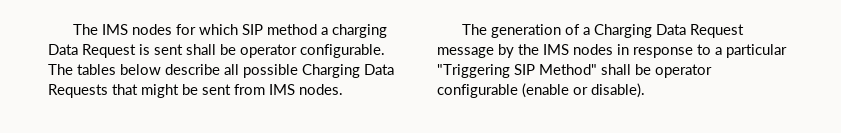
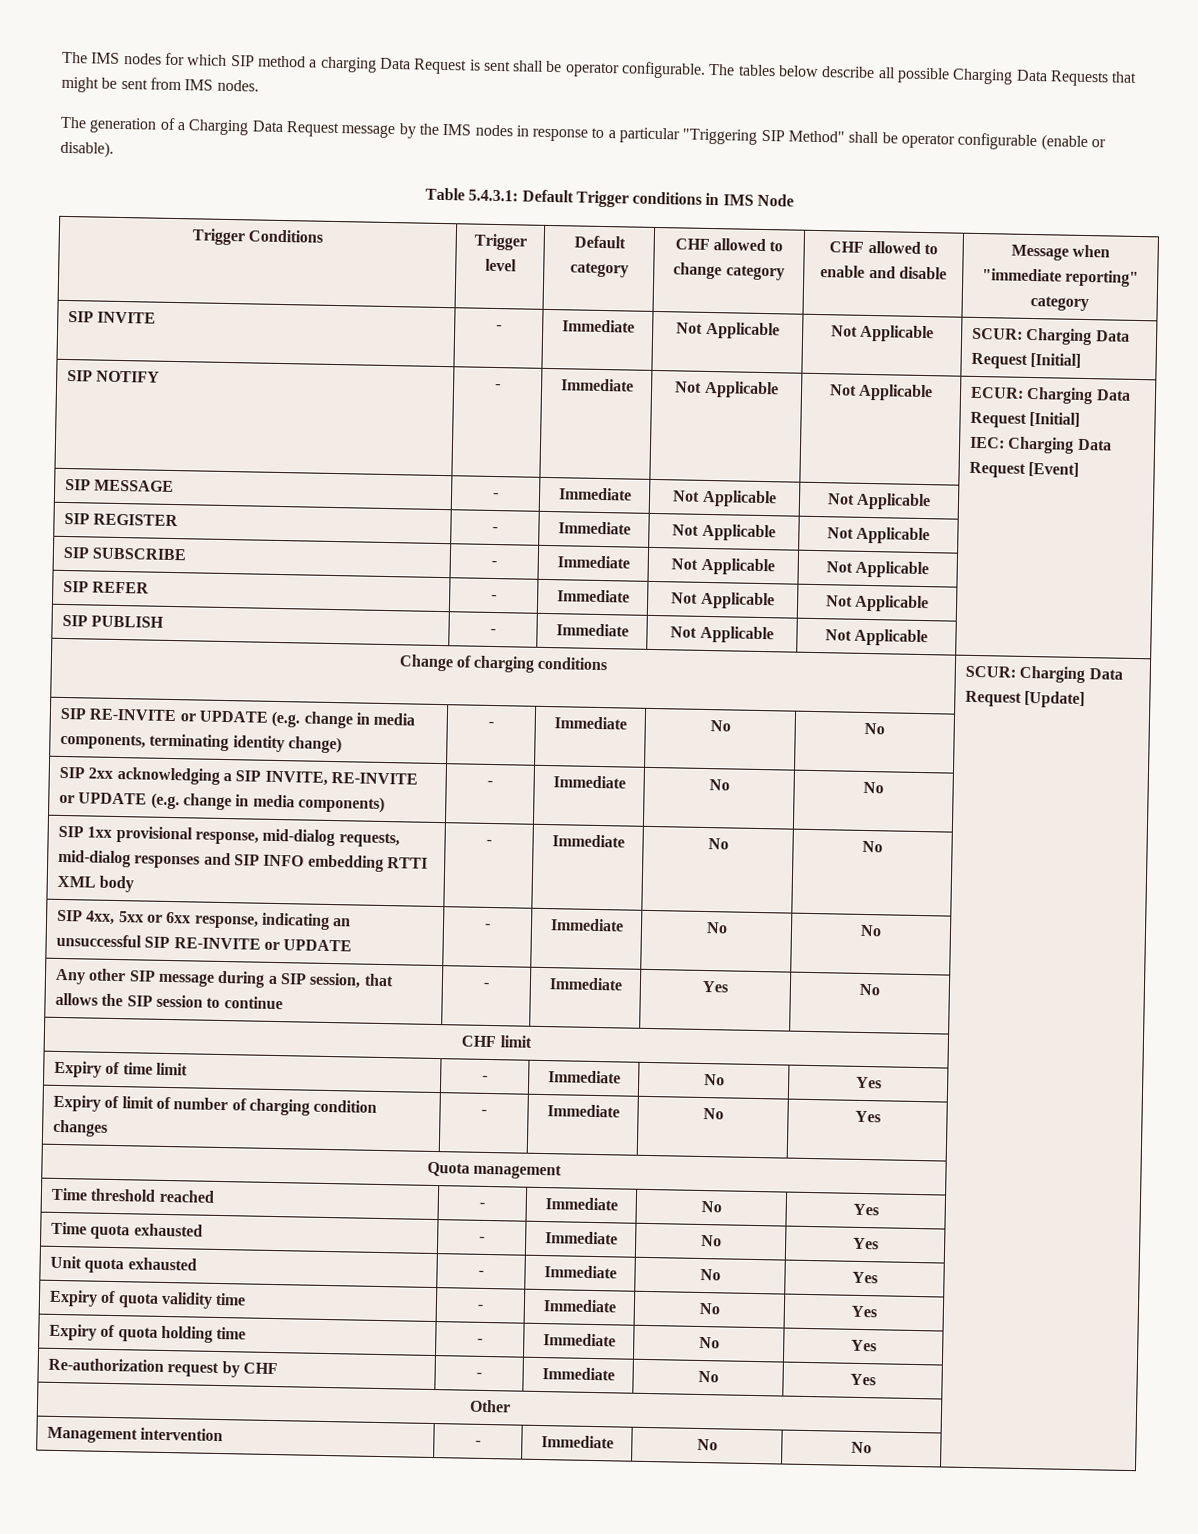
+ Table 5.4.3.1: Default Trigger conditions in IMS Node
+ Trigger Conditions | Trigger level | Default category | CHF allowed to change category | CHF allowed to enable and disable | Message when "immediate reporting" category
+ SIP INVITE | - | Immediate | Not Applicable | Not Applicable | SCUR: Charging Data Request [Initial]
+ SIP NOTIFY | - | Immediate | Not Applicable | Not Applicable | ECUR: Charging Data Request [Initial]
+ IEC: Charging Data Request [Event]
+ SIP MESSAGE | - | Immediate | Not Applicable | Not Applicable |
+ SIP REGISTER | - | Immediate | Not Applicable | Not Applicable |
+ SIP SUBSCRIBE | - | Immediate | Not Applicable | Not Applicable |
+ SIP REFER | - | Immediate | Not Applicable | Not Applicable |
+ SIP PUBLISH | - | Immediate | Not Applicable | Not Applicable |
+ Change of charging conditions | SCUR: Charging Data Request [Update]
+ SIP RE-INVITE or UPDATE (e.g. change in media components, terminating identity change) | - | Immediate | No | No |
+ SIP 2xx acknowledging a SIP INVITE, RE-INVITE or UPDATE (e.g. change in media components) | - | Immediate | No | No |
+ SIP 1xx provisional response, mid-dialog requests, mid-dialog responses and SIP INFO embedding RTTI XML body | - | Immediate | No | No |
+ SIP 4xx, 5xx or 6xx response, indicating an unsuccessful SIP RE-INVITE or UPDATE | - | Immediate | No | No |
+ Any other SIP message during a SIP session, that allows the SIP session to continue | - | Immediate | Yes | No |
+ CHF limit |
+ Expiry of time limit | - | Immediate | No | Yes |
+ Expiry of limit of number of charging condition changes | - | Immediate | No | Yes |
+ Quota management |
+ Time threshold reached | - | Immediate | No | Yes |
+ Time quota exhausted | - | Immediate | No | Yes |
+ Unit quota exhausted | - | Immediate | No | Yes |
+ Expiry of quota validity time | - | Immediate | No | Yes |
+ Expiry of quota holding time | - | Immediate | No | Yes |
+ Re-authorization request by CHF | - | Immediate | No | Yes |
+ Other |
+ Management intervention | - | Immediate | No | No |

